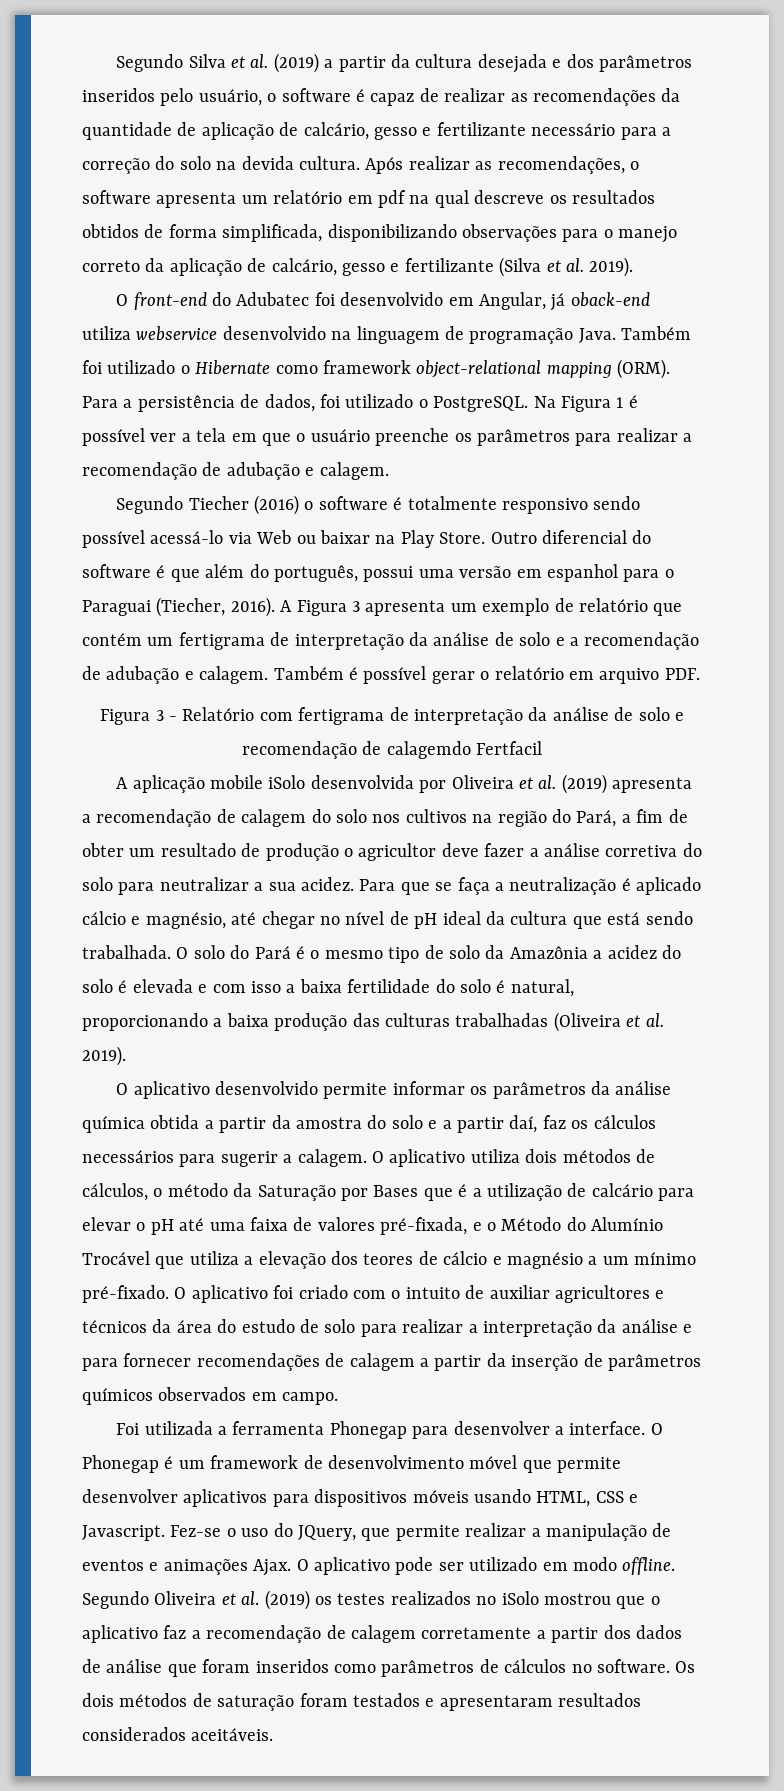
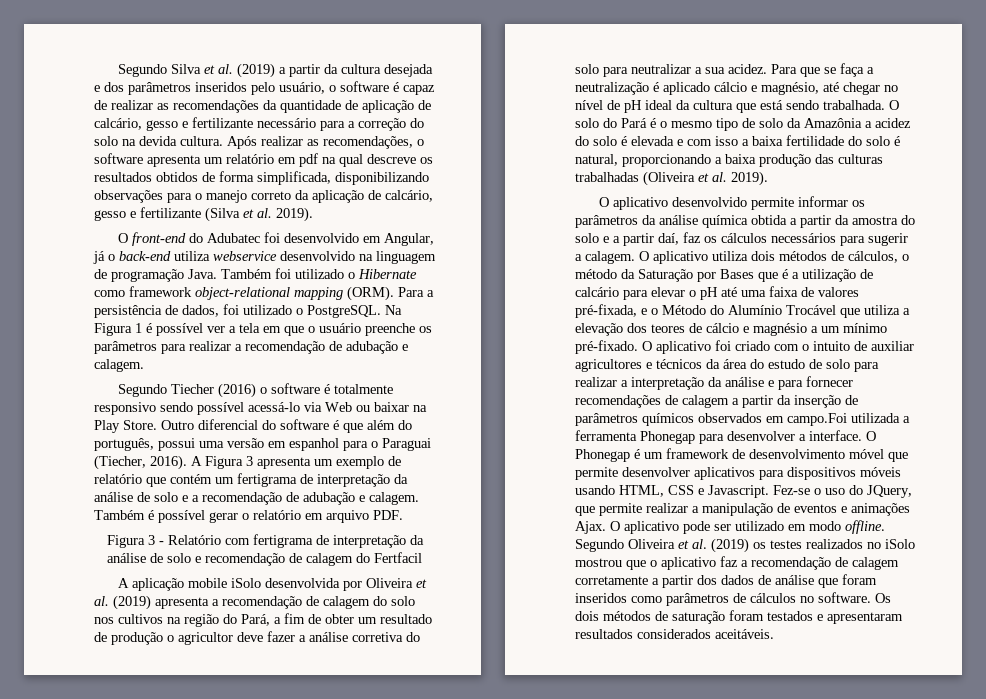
- O front-end do Adubatec foi desenvolvido em Angular, já oback-end utiliza webservice desenvolvido na linguagem de programação Java.
+ O front-end do Adubatec foi desenvolvido em Angular, já o back-end utiliza webservice desenvolvido na linguagem de programação Java.
- Figura 3 - Relatório com fertigrama de interpretação da análise de solo e recomendação de calagemdo Fertfacil
+ Figura 3 - Relatório com fertigrama de interpretação da análise de solo e recomendação de calagem do Fertfacil
- O aplicativo foi criado com o intuito de auxiliar agricultores e técnicos da área do estudo de solo para realizar a interpretação da análise e para fornecer recomendações de calagem a partir da inserção de parâmetros químicos observados em campo.
- Foi utilizada a ferramenta Phonegap para desenvolver a interface.
+ O aplicativo foi criado com o intuito de auxiliar agricultores e técnicos da área do estudo de solo para realizar a interpretação da análise e para fornecer recomendações de calagem a partir da inserção de parâmetros químicos observados em campo.Foi utilizada a ferramenta Phonegap para desenvolver a interface.

